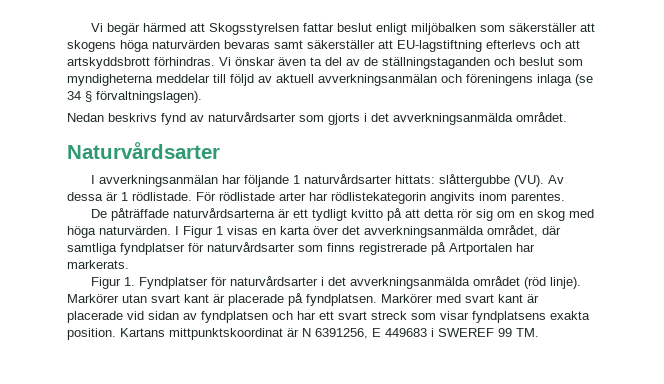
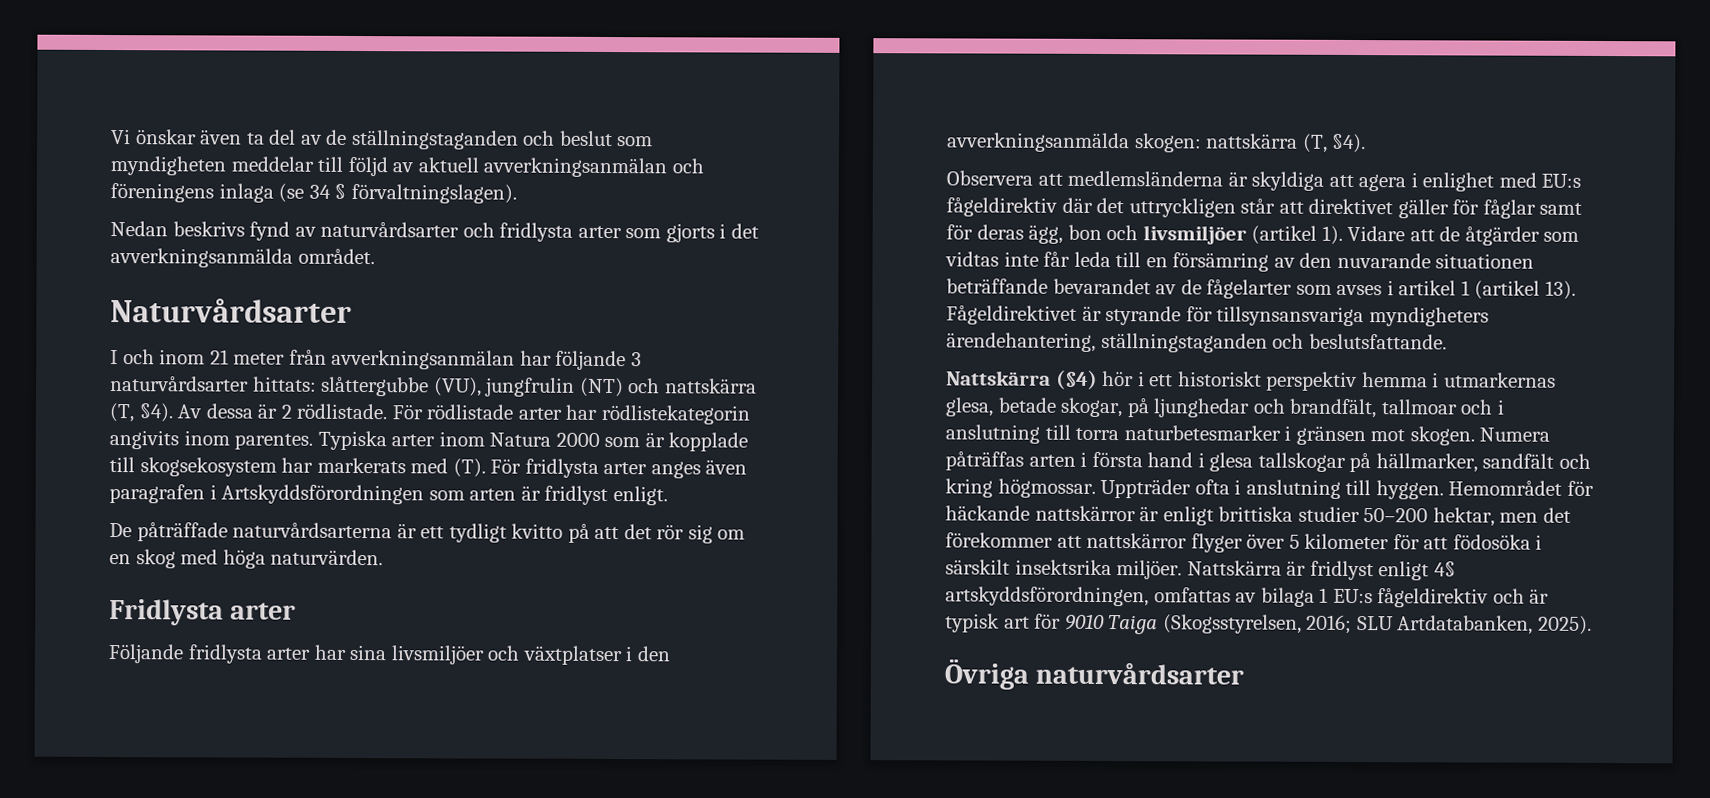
- Vi begär härmed att Skogsstyrelsen fattar beslut enligt miljöbalken som säkerställer att skogens höga naturvärden bevaras samt säkerställer att EU-lagstiftning efterlevs och att artskyddsbrott förhindras. Vi önskar även ta del av de ställningstaganden och beslut som myndigheterna meddelar till följd av aktuell avverkningsanmälan och föreningens inlaga (se 34 § förvaltningslagen).
+ Vi önskar även ta del av de ställningstaganden och beslut som myndigheten meddelar till följd av aktuell avverkningsanmälan och föreningens inlaga (se 34 § förvaltningslagen).
- Nedan beskrivs fynd av naturvårdsarter som gjorts i det avverkningsanmälda området.
+ Nedan beskrivs fynd av naturvårdsarter och fridlysta arter som gjorts i det avverkningsanmälda området.
- I avverkningsanmälan har följande 1 naturvårdsarter hittats: slåttergubbe (VU). Av dessa är 1 rödlistade.
+ I och inom 21 meter från avverkningsanmälan har följande 3 naturvårdsarter hittats: slåttergubbe (VU), jungfrulin (NT) och nattskärra (T, §4). Av dessa är 2 rödlistade.
+ Typiska arter inom Natura 2000 som är kopplade till skogsekosystem har markerats med (T). För fridlysta arter anges även paragrafen i Artskyddsförordningen som arten är fridlyst enligt.
- De påträffade naturvårdsarterna är ett tydligt kvitto på att detta rör sig om en skog med höga naturvärden. I Figur 1 visas en karta över det avverkningsanmälda området, där samtliga fyndplatser för naturvårdsarter som finns registrerade på Artportalen har markerats.
- Figur 1. Fyndplatser för naturvårdsarter i det avverkningsanmälda området (röd linje). Markörer utan svart kant är placerade på fyndplatsen. Markörer med svart kant är placerade vid sidan av fyndplatsen och har ett svart streck som visar fyndplatsens exakta position. Kartans mittpunktskoordinat är N 6391256, E 449683 i SWEREF 99 TM.
+ De påträffade naturvårdsarterna är ett tydligt kvitto på att det rör sig om en skog med höga naturvärden.
+ Fridlysta arter
+ Följande fridlysta arter har sina livsmiljöer och växtplatser i den avverkningsanmälda skogen: nattskärra (T, §4).
+ Observera att medlemsländerna är skyldiga att agera i enlighet med EU:s fågeldirektiv där det uttryckligen står att direktivet gäller för fåglar samt för deras ägg, bon och livsmiljöer (artikel 1). Vidare att de åtgärder som vidtas inte får leda till en försämring av den nuvarande situationen beträffande bevarandet av de fågelarter som avses i artikel 1 (artikel 13). Fågeldirektivet är styrande för tillsynsansvariga myndigheters ärendehantering, ställningstaganden och beslutsfattande.
+ Nattskärra (§4) hör i ett historiskt perspektiv hemma i utmarkernas glesa, betade skogar, på ljunghedar och brandfält, tallmoar och i anslutning till torra naturbetesmarker i gränsen mot skogen. Numera påträffas arten i första hand i glesa tallskogar på hällmarker, sandfält och kring högmossar. Uppträder ofta i anslutning till hyggen. Hemområdet för häckande nattskärror är enligt brittiska studier 50–200 hektar, men det förekommer att nattskärror flyger över 5 kilometer för att födosöka i särskilt insektsrika miljöer. Nattskärra är fridlyst enligt 4§ artskyddsförordningen, omfattas av bilaga 1 EU:s fågeldirektiv och är typisk art för 9010 Taiga (Skogsstyrelsen, 2016; SLU Artdatabanken, 2025).
+ Övriga naturvårdsarter

